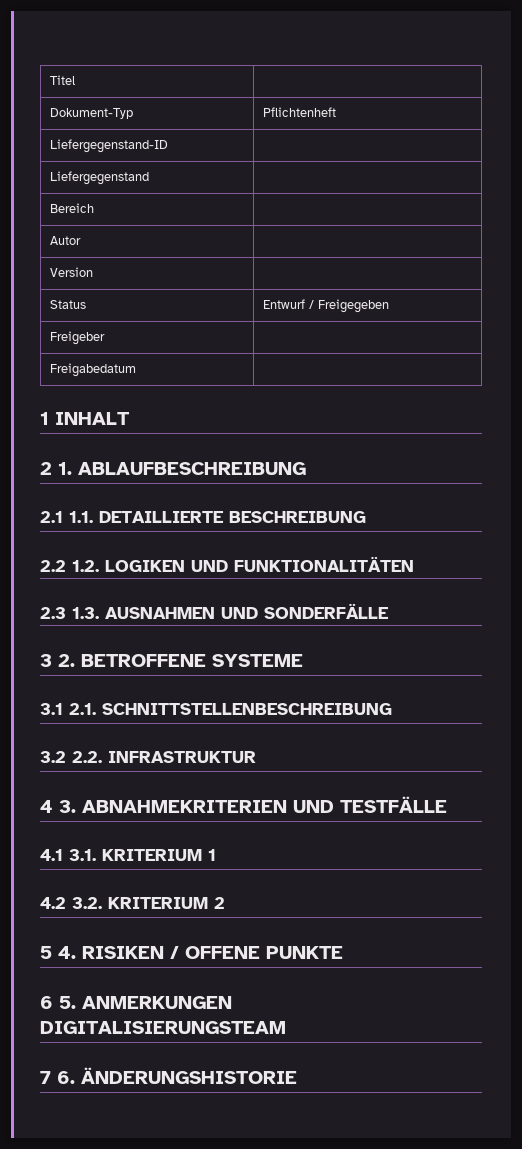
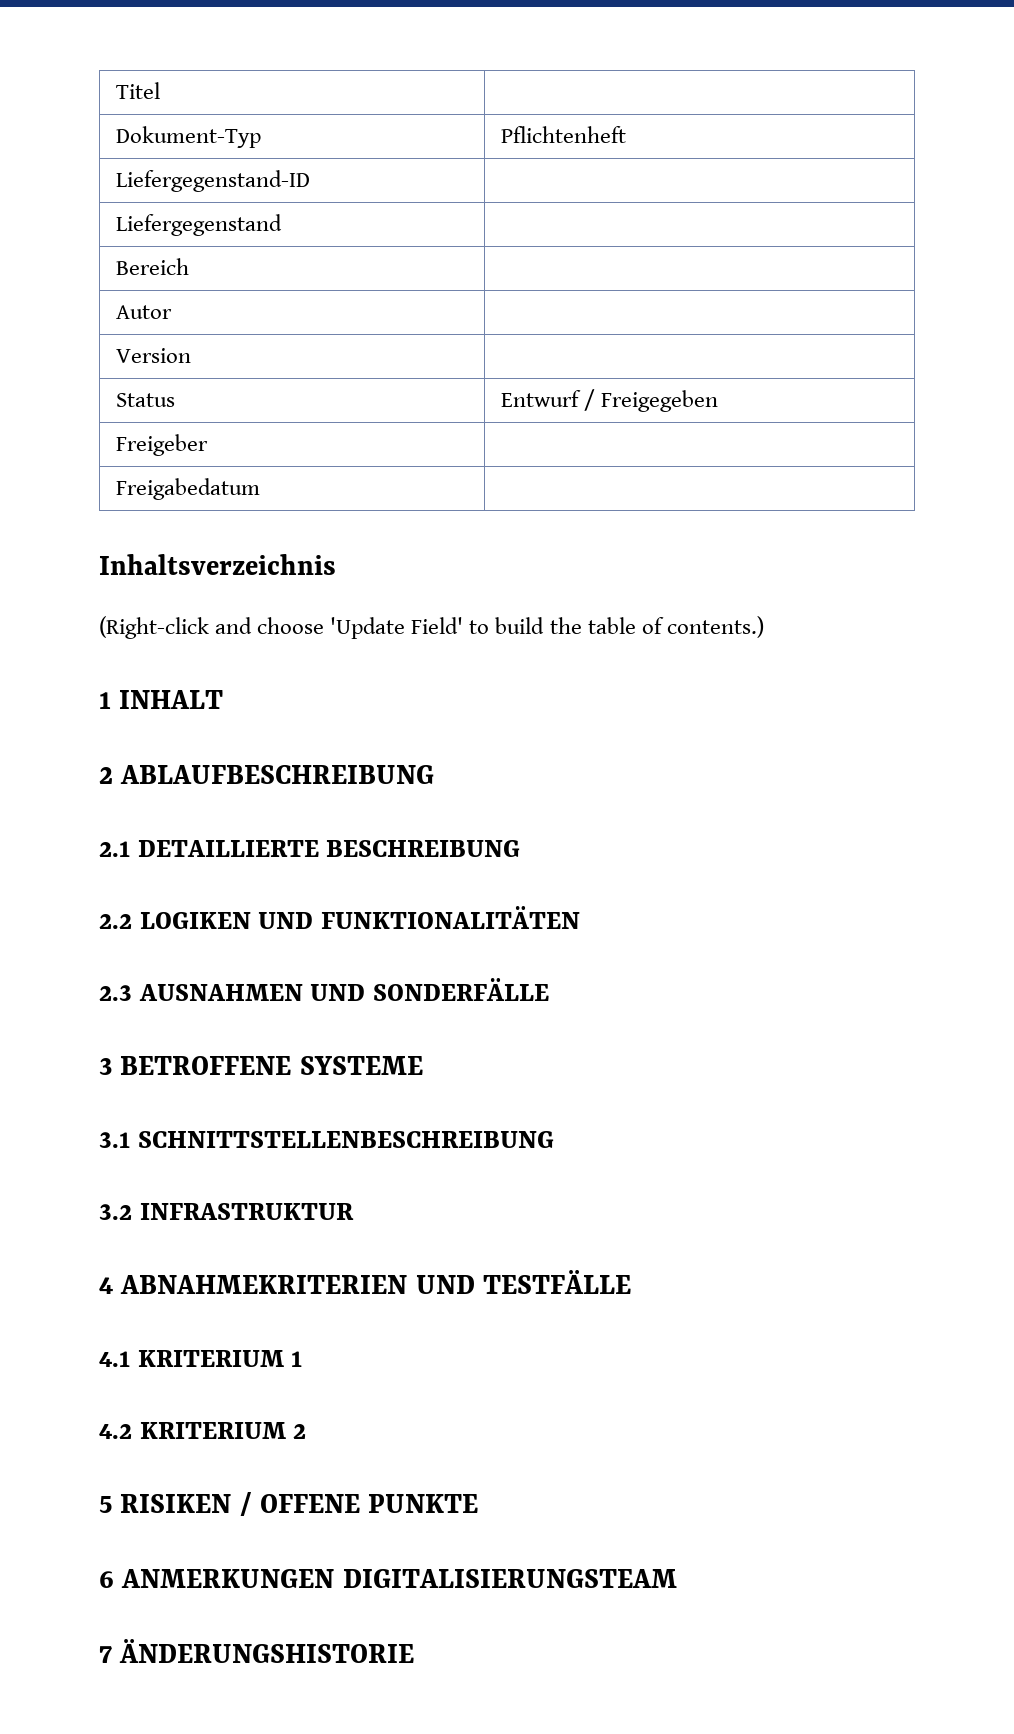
+ Inhaltsverzeichnis
+ (Right-click and choose 'Update Field' to build the table of contents.)
- 2 1. ABLAUFBESCHREIBUNG
+ 2 ABLAUFBESCHREIBUNG
- 2.1 1.1. DETAILLIERTE BESCHREIBUNG
+ 2.1 DETAILLIERTE BESCHREIBUNG
- 2.2 1.2. LOGIKEN UND FUNKTIONALITÄTEN
+ 2.2 LOGIKEN UND FUNKTIONALITÄTEN
- 2.3 1.3. AUSNAHMEN UND SONDERFÄLLE
+ 2.3 AUSNAHMEN UND SONDERFÄLLE
- 3 2. BETROFFENE SYSTEME
+ 3 BETROFFENE SYSTEME
- 3.1 2.1. SCHNITTSTELLENBESCHREIBUNG
+ 3.1 SCHNITTSTELLENBESCHREIBUNG
- 3.2 2.2. INFRASTRUKTUR
+ 3.2 INFRASTRUKTUR
- 4 3. ABNAHMEKRITERIEN UND TESTFÄLLE
+ 4 ABNAHMEKRITERIEN UND TESTFÄLLE
- 4.1 3.1. KRITERIUM 1
+ 4.1 KRITERIUM 1
- 4.2 3.2. KRITERIUM 2
+ 4.2 KRITERIUM 2
- 5 4. RISIKEN / OFFENE PUNKTE
+ 5 RISIKEN / OFFENE PUNKTE
- 6 5. ANMERKUNGEN DIGITALISIERUNGSTEAM
+ 6 ANMERKUNGEN DIGITALISIERUNGSTEAM
- 7 6. ÄNDERUNGSHISTORIE
+ 7 ÄNDERUNGSHISTORIE

